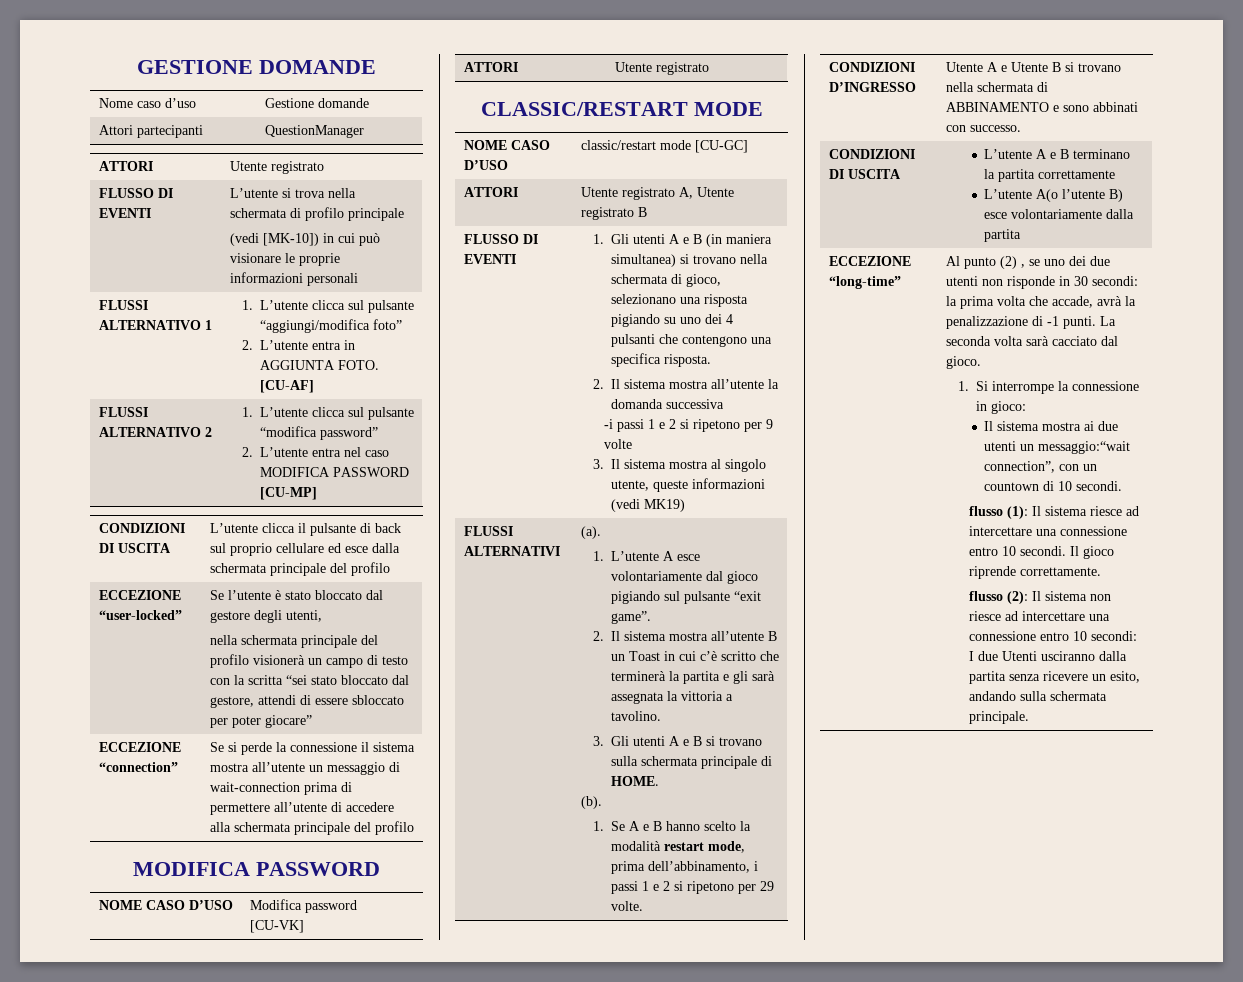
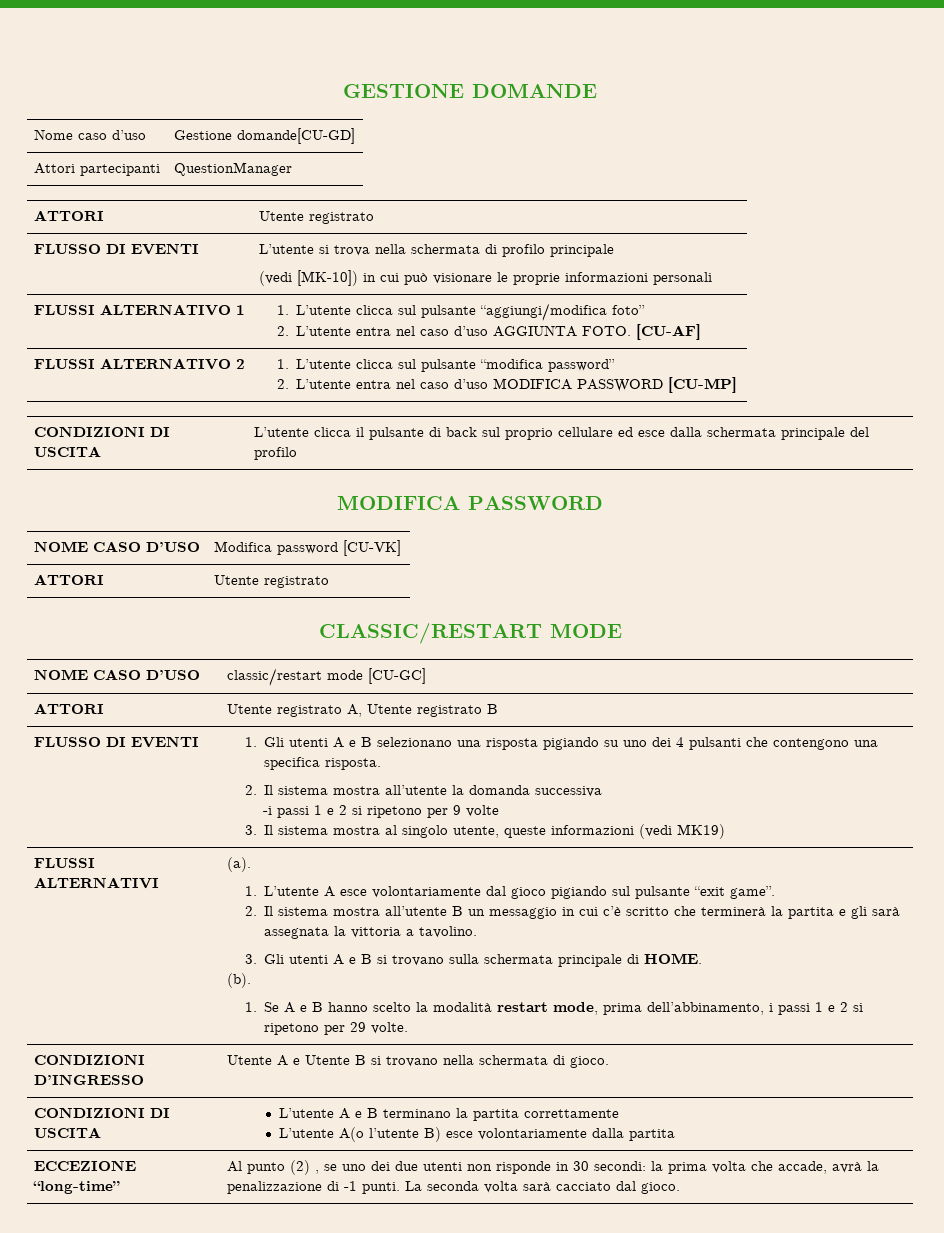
- Nome caso d’uso | Gestione domande
+ Nome caso d’uso | Gestione domande[CU-GD]
  FLUSSI ALTERNATIVO 1 | 1. L’utente clicca sul pulsante “aggiungi/modifica foto”
- 2. L’utente entra in AGGIUNTA FOTO. [CU-AF]
+ 2. L’utente entra nel caso d’uso AGGIUNTA FOTO. [CU-AF]
  FLUSSI ALTERNATIVO 2 | 1. L’utente clicca sul pulsante “modifica password”
- 2. L’utente entra nel caso MODIFICA PASSWORD [CU-MP]
+ 2. L’utente entra nel caso d’uso MODIFICA PASSWORD [CU-MP]
- ECCEZIONE “user-locked” | Se l’utente è stato bloccato dal gestore degli utenti,
- nella schermata principale del profilo visionerà un campo di testo con la scritta “sei stato bloccato dal gestore, attendi di essere sbloccato per poter giocare”
- ECCEZIONE “connection” | Se si perde la connessione il sistema mostra all’utente un messaggio di wait-connection prima di permettere all’utente di accedere alla schermata principale del profilo
- 1. Gli utenti A e B (in maniera simultanea) si trovano nella schermata di gioco, selezionano una risposta pigiando su uno dei 4 pulsanti che contengono una specifica risposta.
+ 1. Gli utenti A e B selezionano una risposta pigiando su uno dei 4 pulsanti che contengono una specifica risposta.
- 2. Il sistema mostra all’utente B un Toast in cui c’è scritto che terminerà la partita e gli sarà assegnata la vittoria a tavolino.
+ 2. Il sistema mostra all’utente B un messaggio in cui c’è scritto che terminerà la partita e gli sarà assegnata la vittoria a tavolino.
- CONDIZIONI D’INGRESSO | Utente A e Utente B si trovano nella schermata di ABBINAMENTO e sono abbinati con successo.
+ CONDIZIONI D’INGRESSO | Utente A e Utente B si trovano nella schermata di gioco.
- 1. Si interrompe la connessione in gioco:
- Il sistema mostra ai due utenti un messaggio:“wait connection”, con un countown di 10 secondi.
- flusso (1): Il sistema riesce ad intercettare una connessione entro 10 secondi. Il gioco riprende correttamente.
- flusso (2): Il sistema non riesce ad intercettare una connessione entro 10 secondi: I due Utenti usciranno dalla partita senza ricevere un esito, andando sulla schermata principale.

